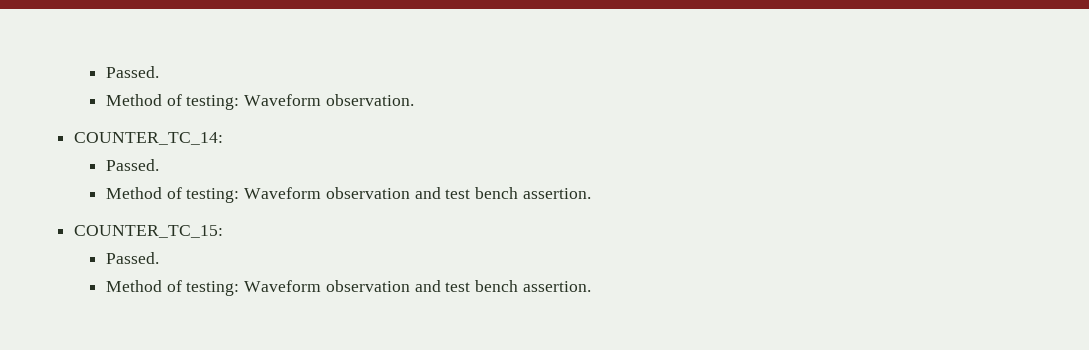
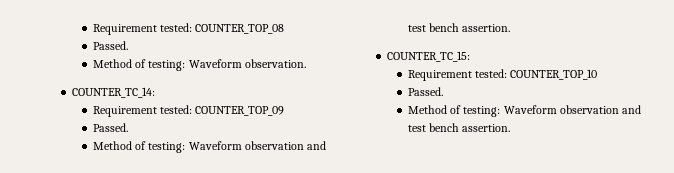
+ Requirement tested: COUNTER_TOP_08
+ Requirement tested: COUNTER_TOP_09
+ Requirement tested: COUNTER_TOP_10

